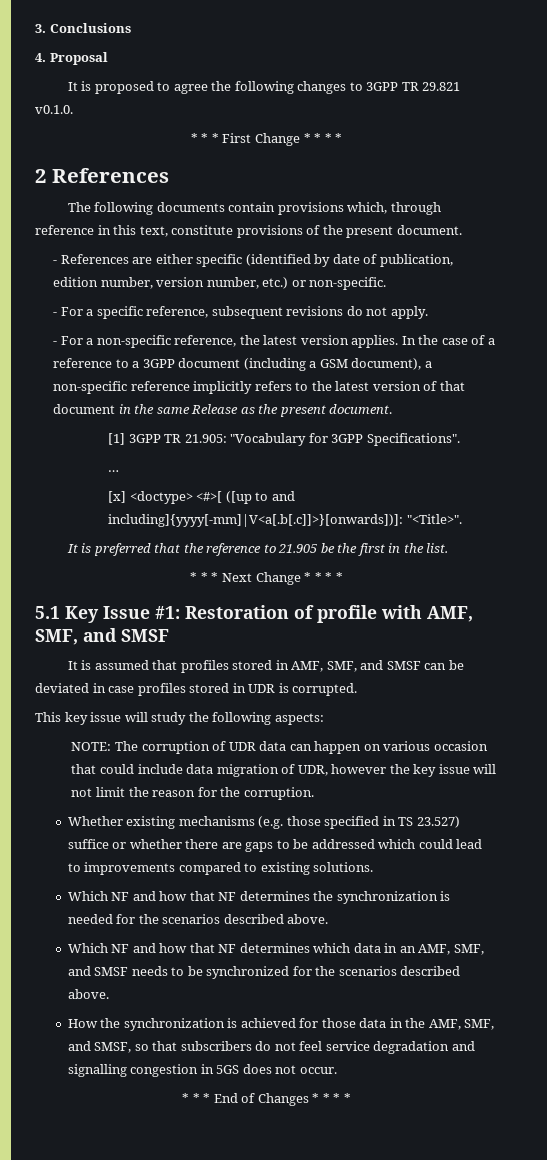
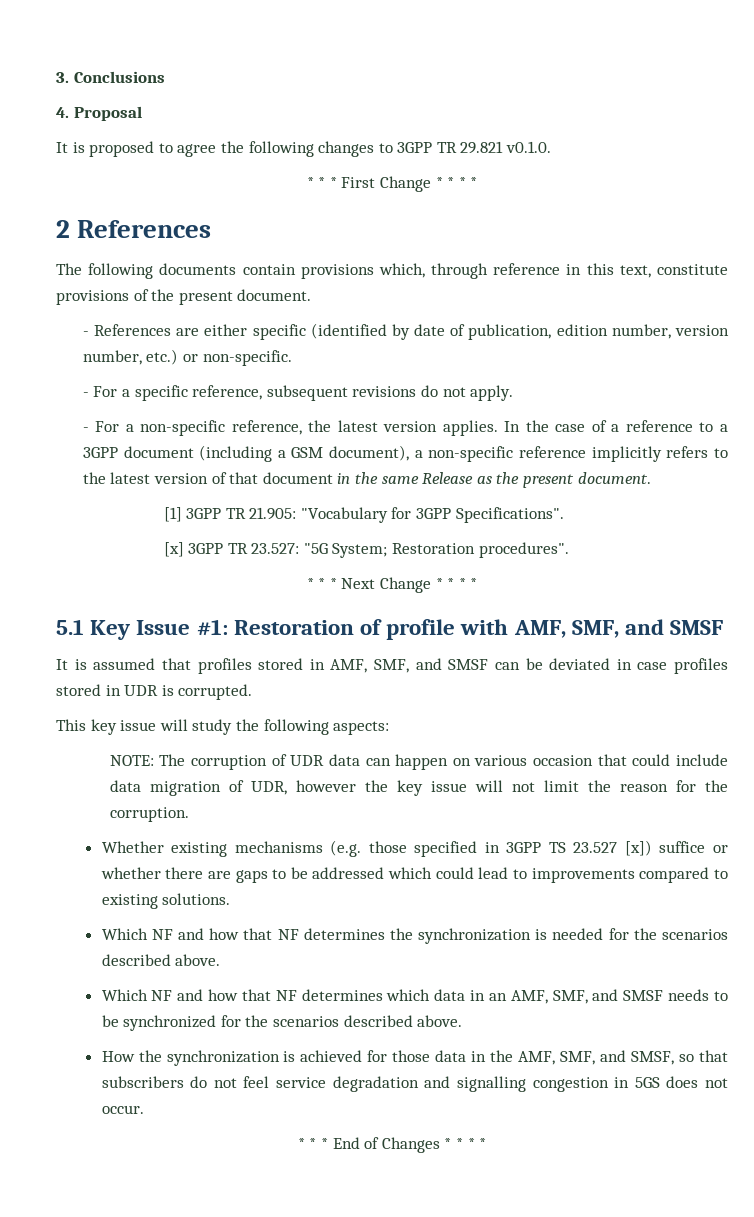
- …
- [x] <doctype> <#>[ ([up to and including]{yyyy[-mm]|V<a[.b[.c]]>}[onwards])]: "<Title>".
- It is preferred that the reference to 21.905 be the first in the list.
+ [x] 3GPP TR 23.527: "5G System; Restoration procedures".
- Whether existing mechanisms (e.g. those specified in TS 23.527) suffice or whether there are gaps to be addressed which could lead to improvements compared to existing solutions.
+ Whether existing mechanisms (e.g. those specified in 3GPP TS 23.527 [x]) suffice or whether there are gaps to be addressed which could lead to improvements compared to existing solutions.

